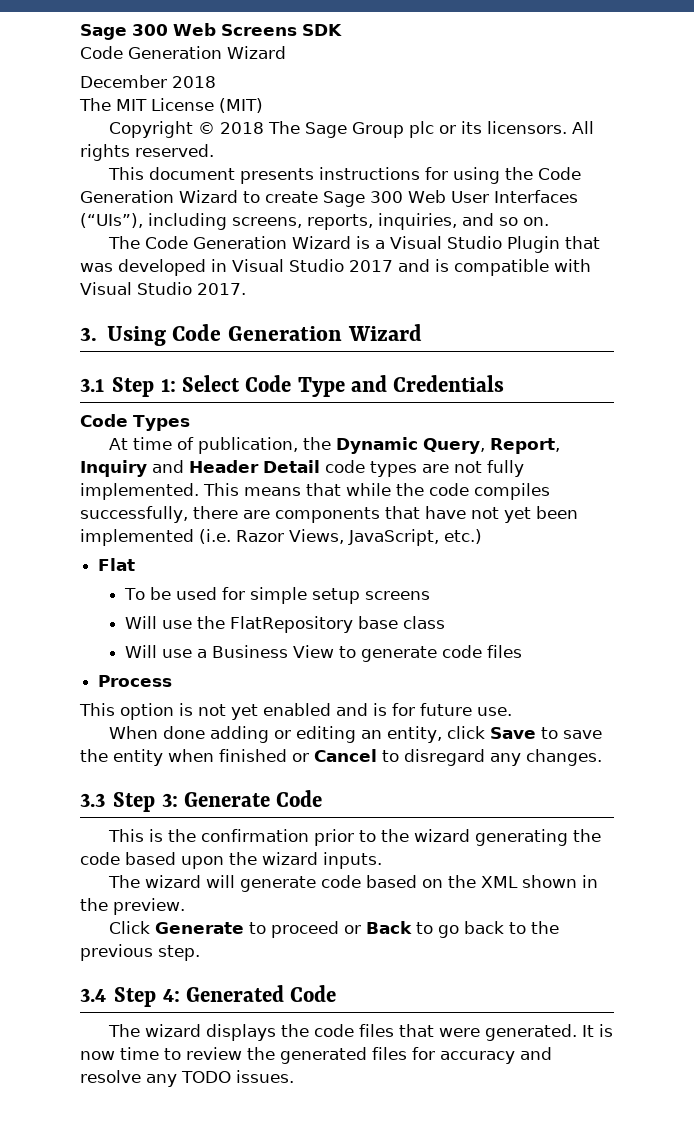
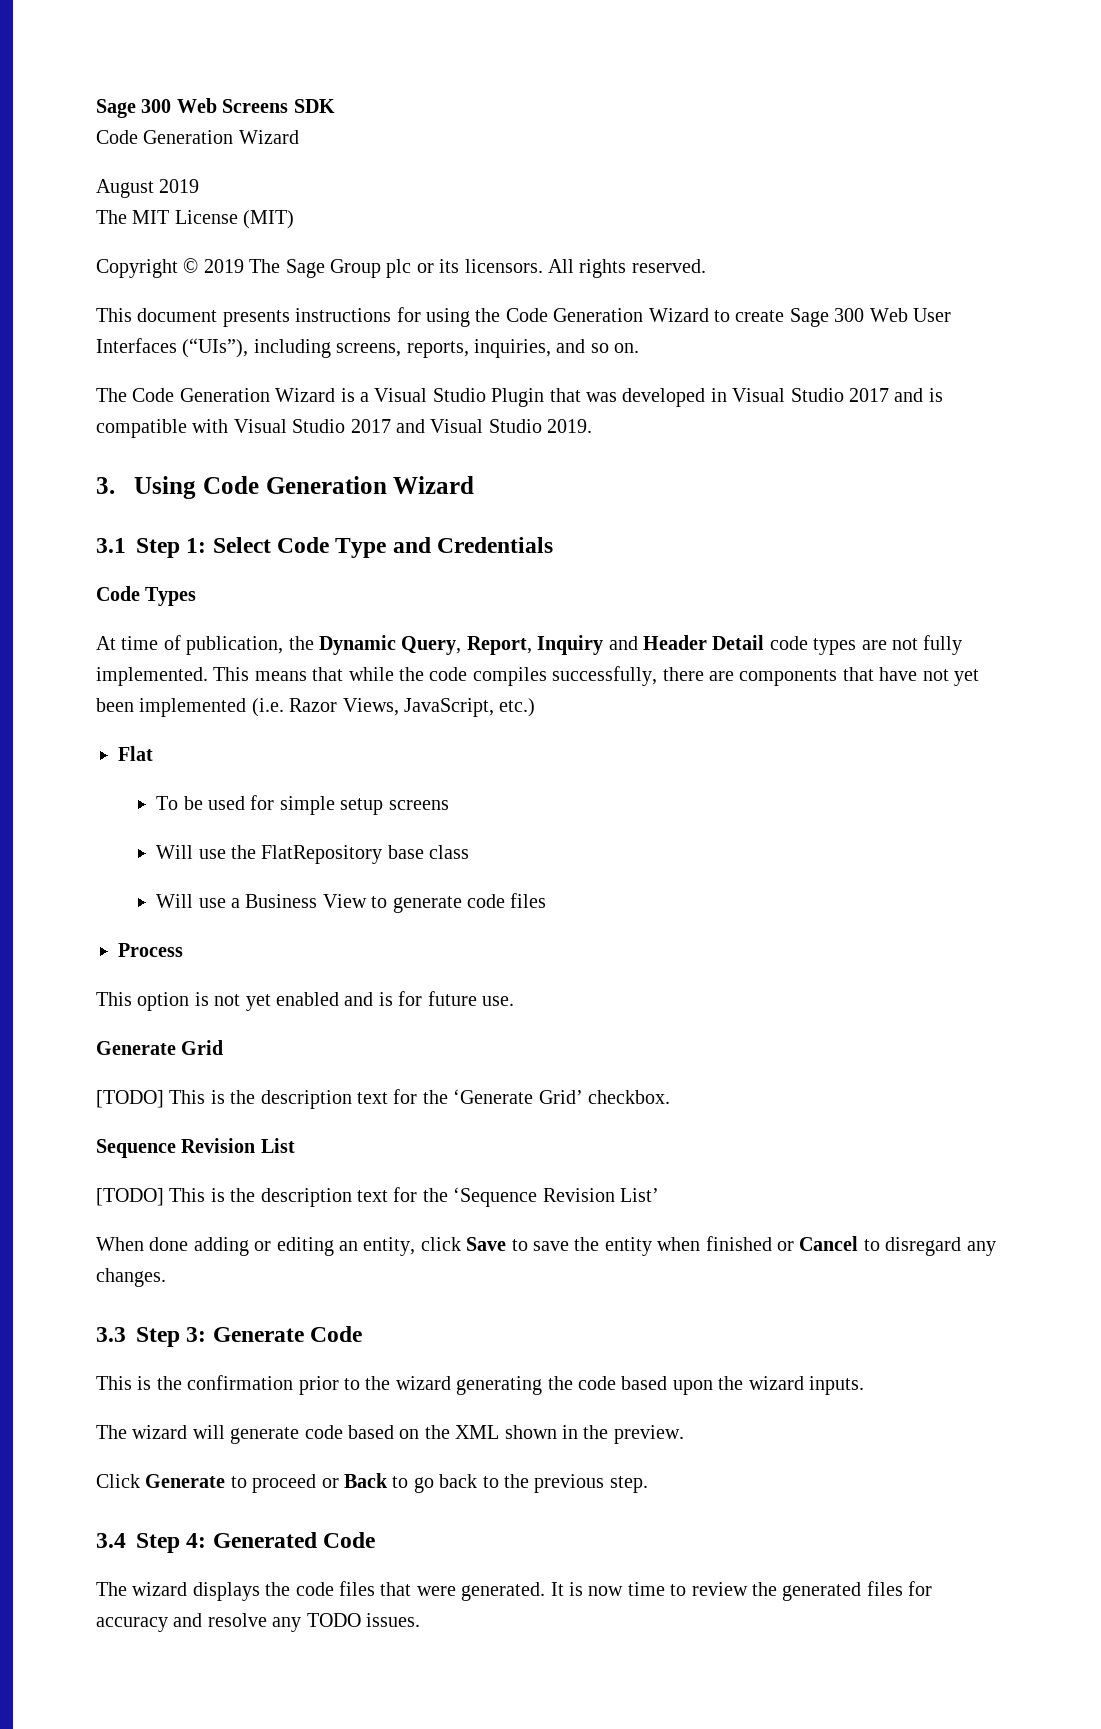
- December 2018
+ August 2019
- Copyright © 2018 The Sage Group plc or its licensors.
+ Copyright © 2019 The Sage Group plc or its licensors.
- The Code Generation Wizard is a Visual Studio Plugin that was developed in Visual Studio 2017 and is compatible with Visual Studio 2017.
+ The Code Generation Wizard is a Visual Studio Plugin that was developed in Visual Studio 2017 and is compatible with Visual Studio 2017 and Visual Studio 2019.
+ Generate Grid
+ [TODO] This is the description text for the ‘Generate Grid’ checkbox.
+ Sequence Revision List
+ [TODO] This is the description text for the ‘Sequence Revision List’

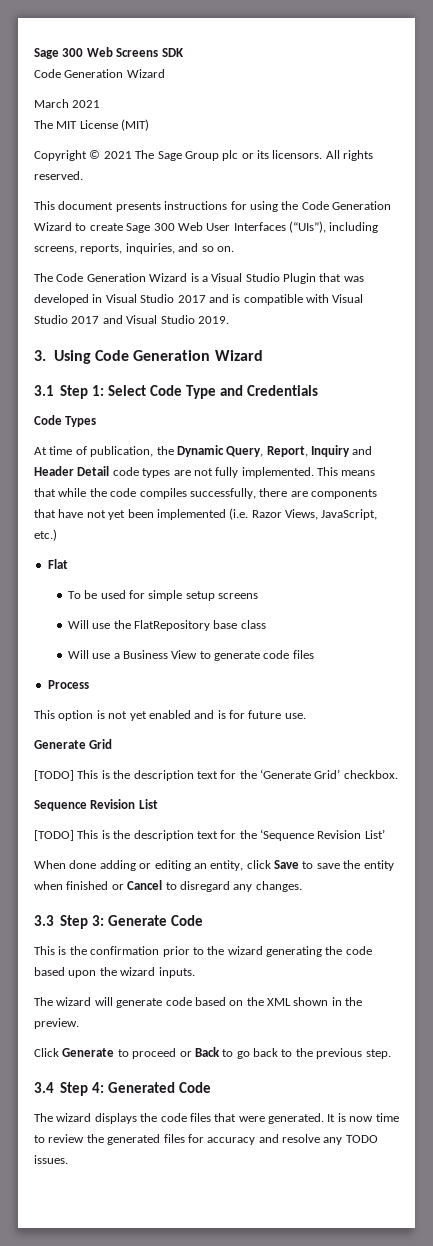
- August 2019
+ March 2021
- Copyright © 2019 The Sage Group plc or its licensors.
+ Copyright © 2021 The Sage Group plc or its licensors.

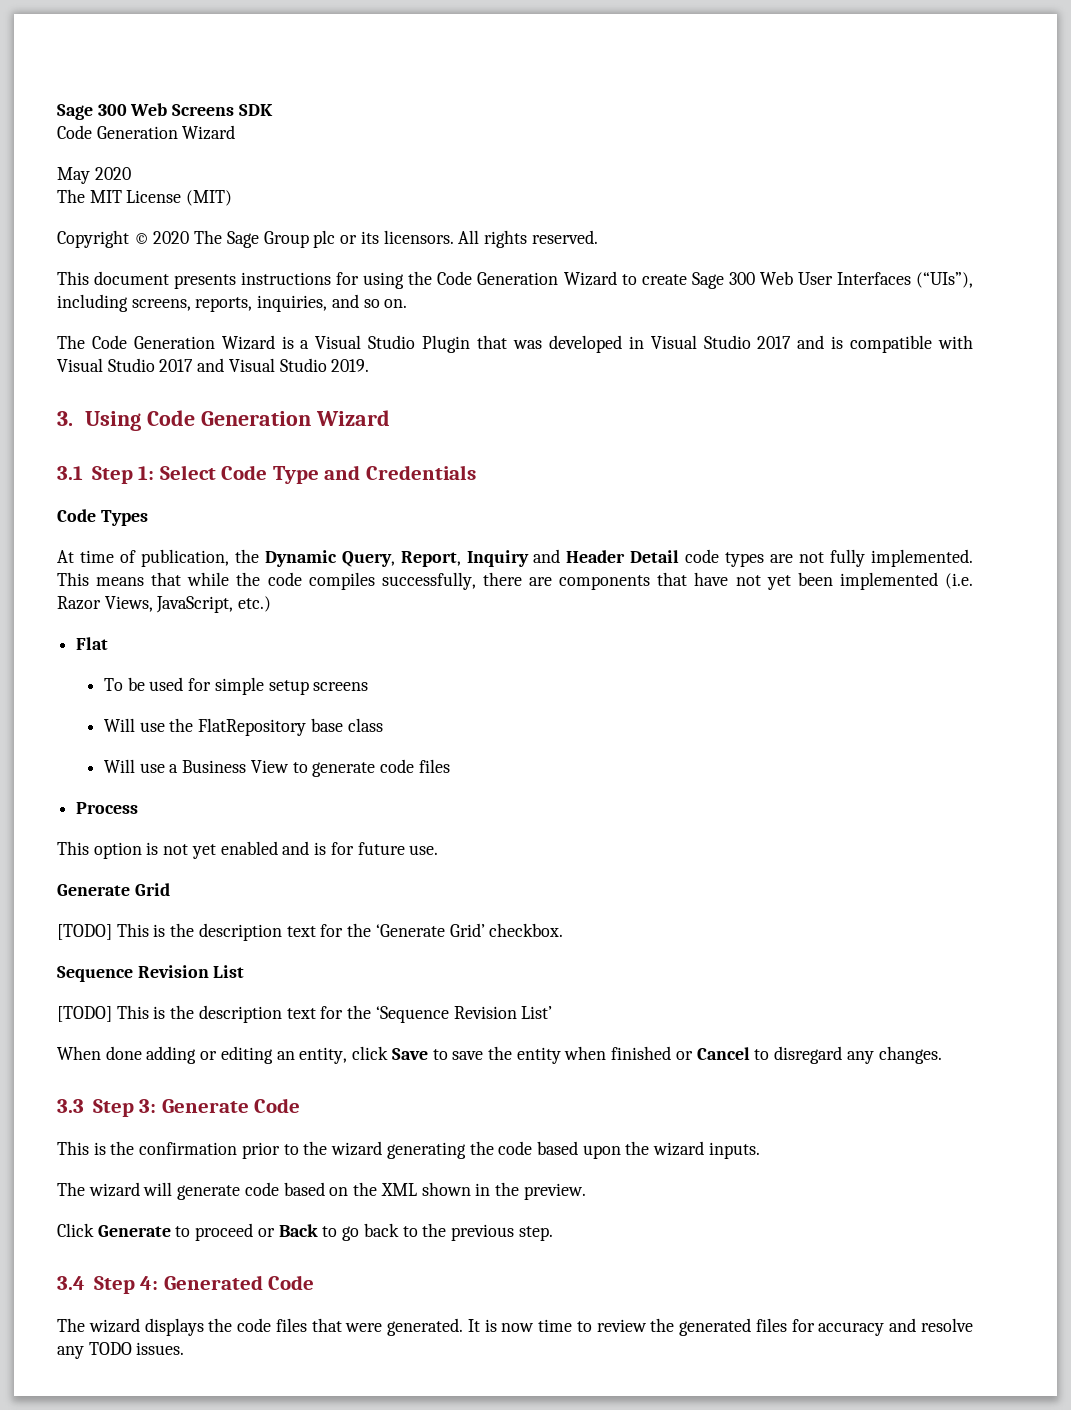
- March 2021
+ May 2020
- Copyright © 2021 The Sage Group plc or its licensors.
+ Copyright © 2020 The Sage Group plc or its licensors.

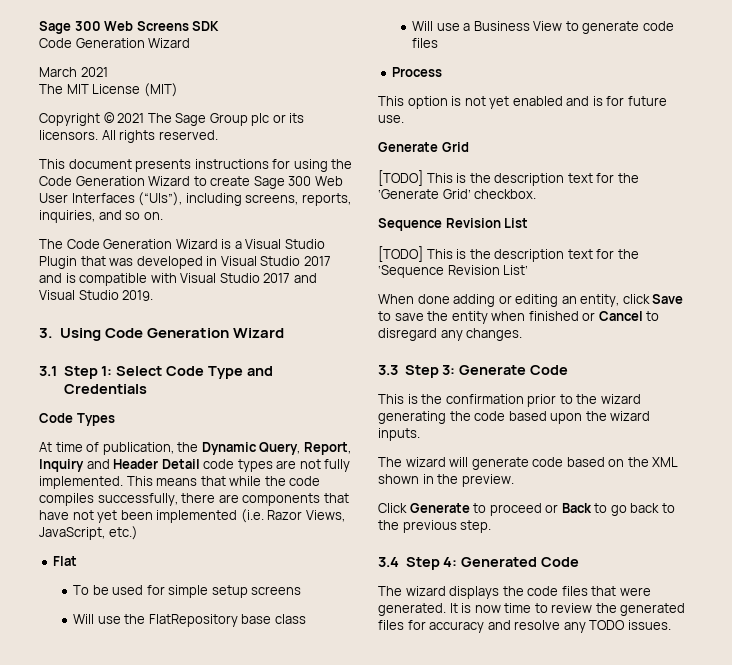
- May 2020
+ March 2021
- Copyright © 2020 The Sage Group plc or its licensors.
+ Copyright © 2021 The Sage Group plc or its licensors.

